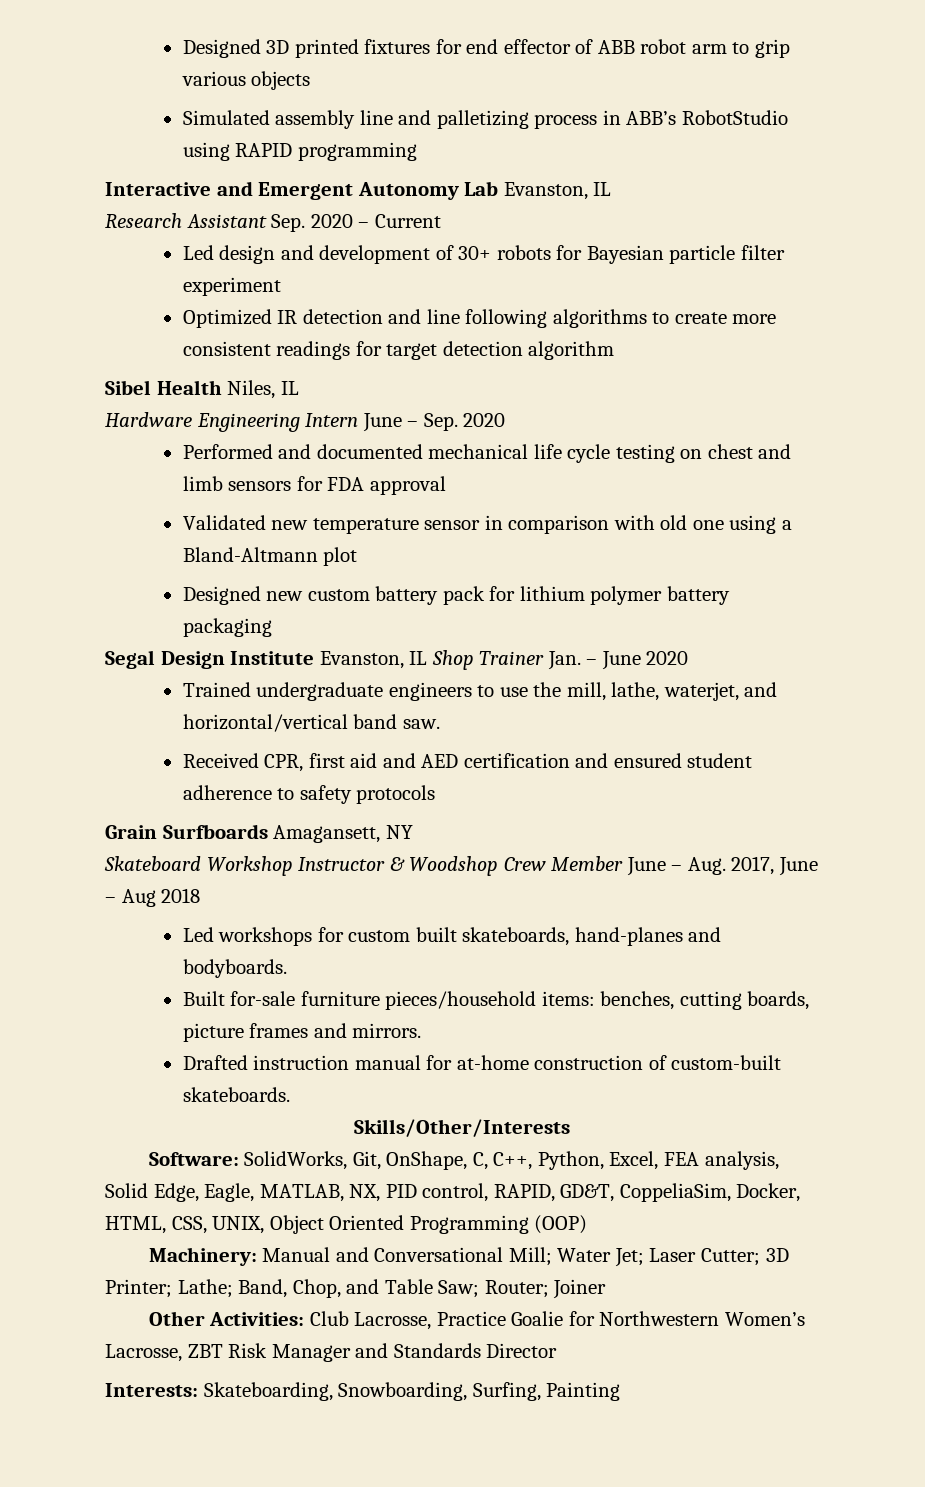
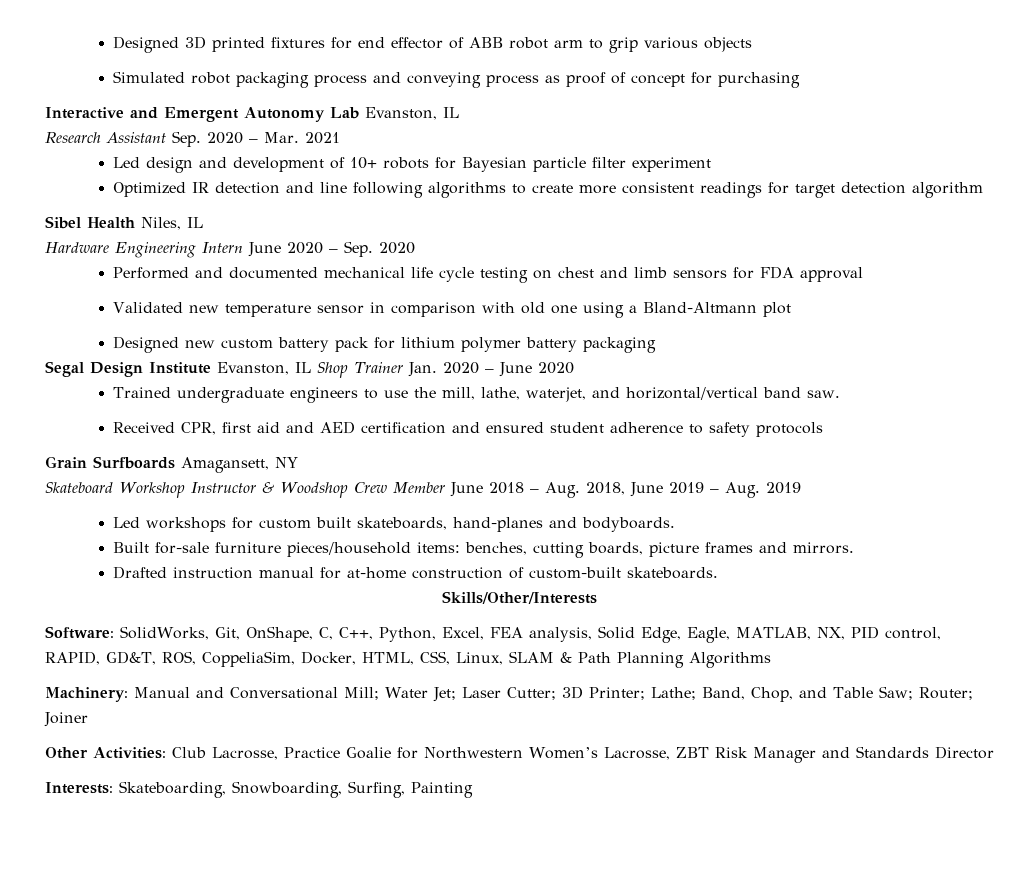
- Simulated assembly line and palletizing process in ABB’s RobotStudio using RAPID programming
+ Simulated robot packaging process and conveying process as proof of concept for purchasing
- Research Assistant Sep. 2020 – Current
+ Research Assistant Sep. 2020 – Mar. 2021
- Led design and development of 30+ robots for Bayesian particle filter experiment
+ Led design and development of 10+ robots for Bayesian particle filter experiment
- Hardware Engineering Intern June – Sep. 2020
+ Hardware Engineering Intern June 2020 – Sep. 2020
- Segal Design Institute Evanston, IL Shop Trainer Jan. – June 2020
+ Segal Design Institute Evanston, IL Shop Trainer Jan. 2020 – June 2020
- Skateboard Workshop Instructor & Woodshop Crew Member June – Aug. 2017, June – Aug 2018
+ Skateboard Workshop Instructor & Woodshop Crew Member June 2018 – Aug. 2018, June 2019 – Aug. 2019
- Software: SolidWorks, Git, OnShape, C, C++, Python, Excel, FEA analysis, Solid Edge, Eagle, MATLAB, NX, PID control, RAPID, GD&T, CoppeliaSim, Docker, HTML, CSS, UNIX, Object Oriented Programming (OOP)
+ Software: SolidWorks, Git, OnShape, C, C++, Python, Excel, FEA analysis, Solid Edge, Eagle, MATLAB, NX, PID control, RAPID, GD&T, ROS, CoppeliaSim, Docker, HTML, CSS, Linux, SLAM & Path Planning Algorithms

